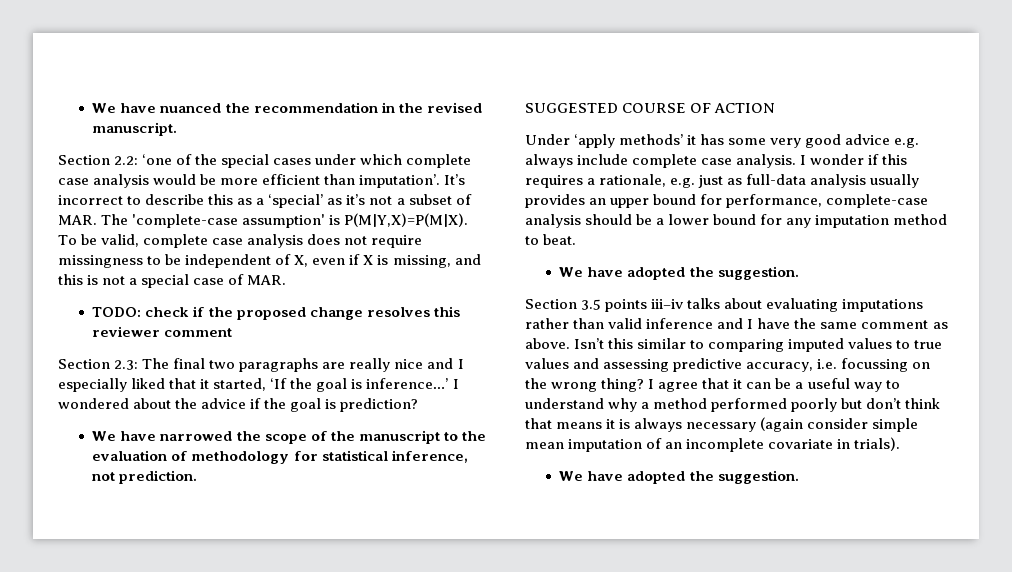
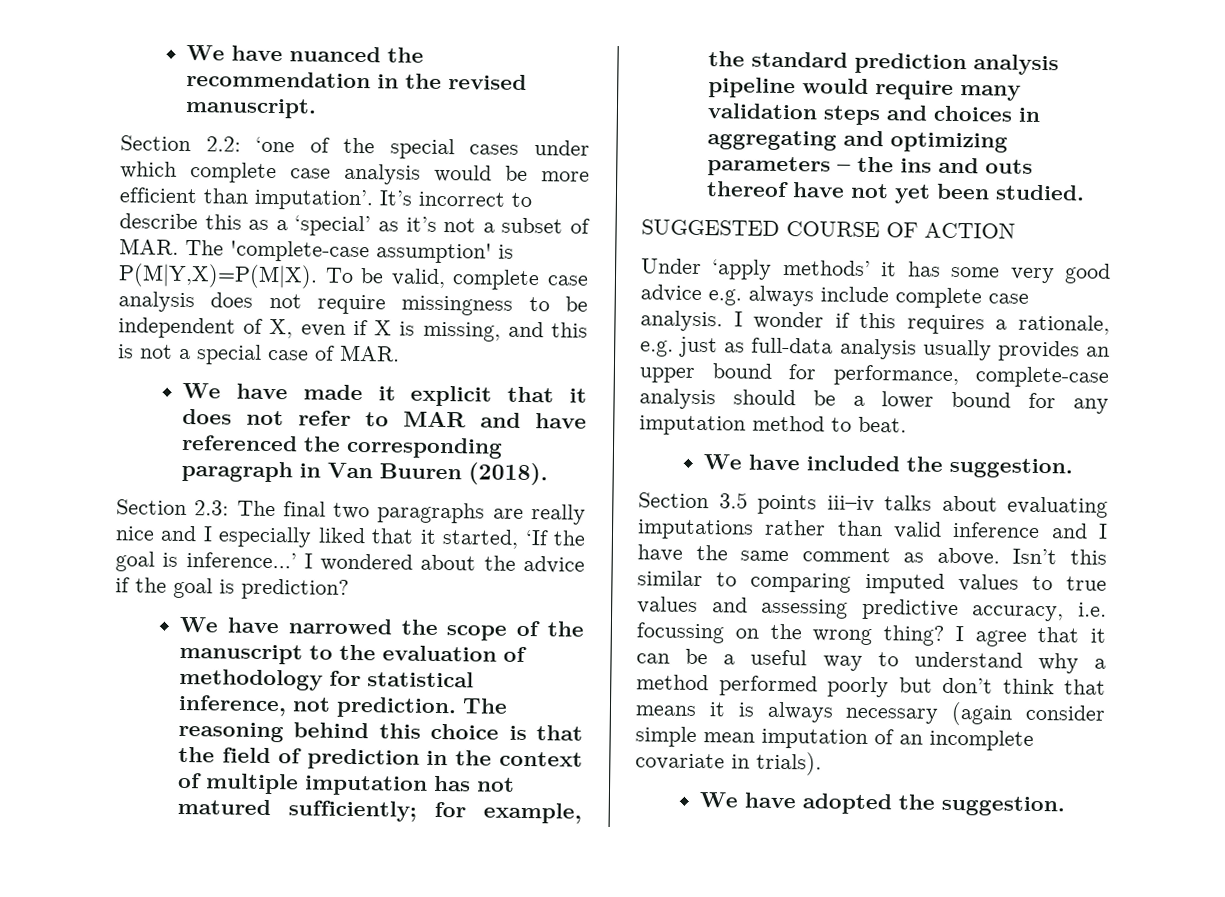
- TODO: check if the proposed change resolves this reviewer comment
+ We have made it explicit that it does not refer to MAR and have referenced the corresponding paragraph in Van Buuren (2018).
+ The reasoning behind this choice is that the field of prediction in the context of multiple imputation has not matured sufficiently; for example, the standard prediction analysis pipeline would require many validation steps and choices in aggregating and optimizing parameters – the ins and outs thereof have not yet been studied.
  I wonder if this requires a rationale, e.g. just as full-data analysis usually provides an upper bound for performance, complete-case analysis should be a lower bound for any imputation method to beat.
- We have adopted the suggestion.
+ We have included the suggestion.

